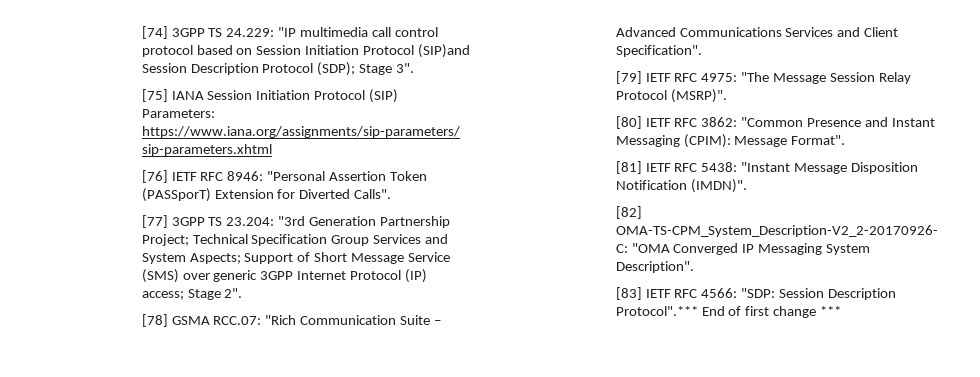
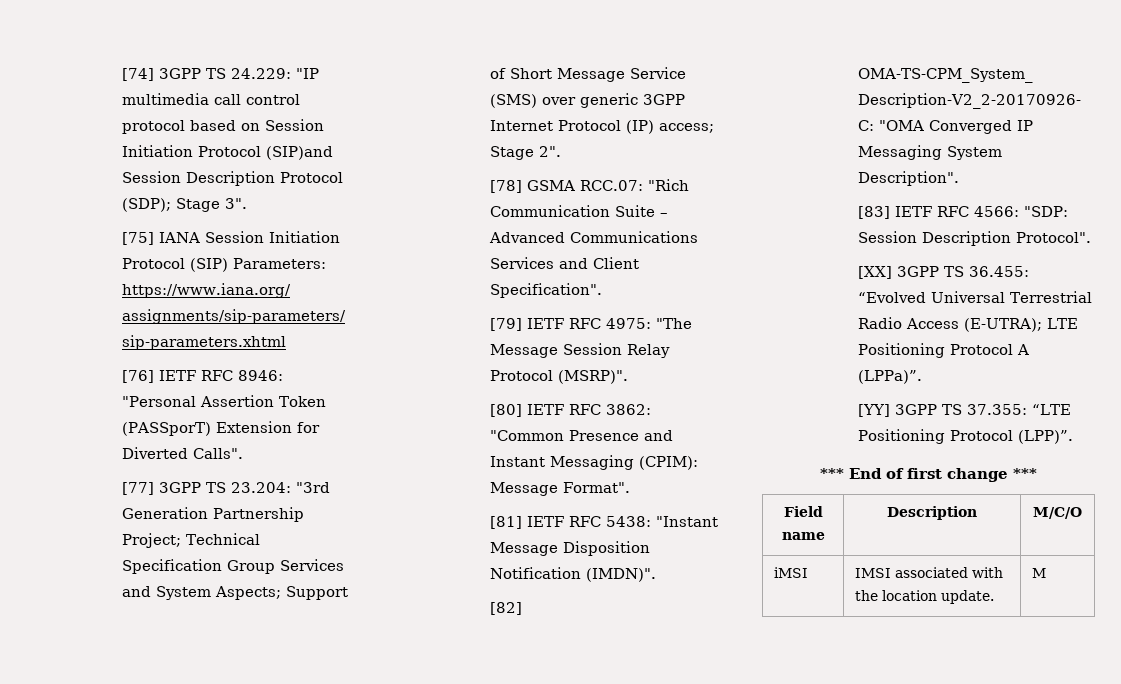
- [83] IETF RFC 4566: "SDP: Session Description Protocol".*** End of first change ***
+ [83] IETF RFC 4566: "SDP: Session Description Protocol".
+ [XX] 3GPP TS 36.455: “Evolved Universal Terrestrial Radio Access (E-UTRA); LTE Positioning Protocol A (LPPa)”.
+ [YY] 3GPP TS 37.355: “LTE Positioning Protocol (LPP)”.
+ *** End of first change ***
+ Field name | Description | M/C/O
+ iMSI | IMSI associated with the location update. | M

